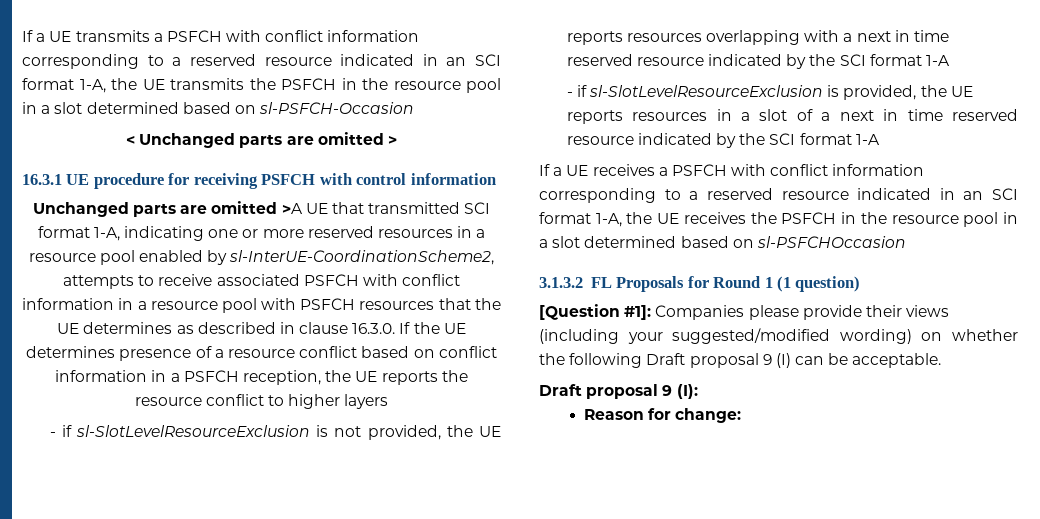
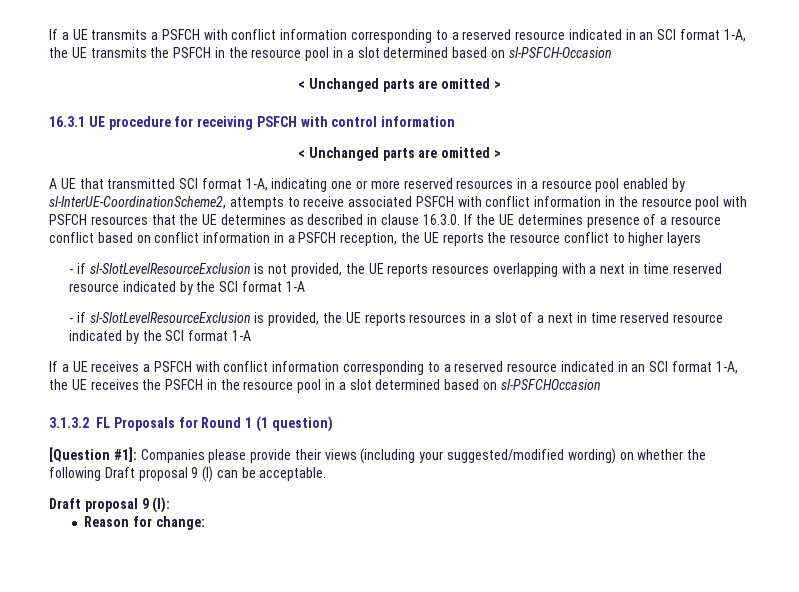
  16.3.1 UE procedure for receiving PSFCH with control information
- Unchanged parts are omitted >A UE that transmitted SCI format 1-A, indicating one or more reserved resources in a resource pool enabled by sl-InterUE-CoordinationScheme2, attempts to receive associated PSFCH with conflict information in a resource pool with PSFCH resources that the UE determines as described in clause 16.3.0. If the UE determines presence of a resource conflict based on conflict information in a PSFCH reception, the UE reports the resource conflict to higher layers
+ < Unchanged parts are omitted >
+ A UE that transmitted SCI format 1-A, indicating one or more reserved resources in a resource pool enabled by sl-InterUE-CoordinationScheme2, attempts to receive associated PSFCH with conflict information in the resource pool with PSFCH resources that the UE determines as described in clause 16.3.0. If the UE determines presence of a resource conflict based on conflict information in a PSFCH reception, the UE reports the resource conflict to higher layers

